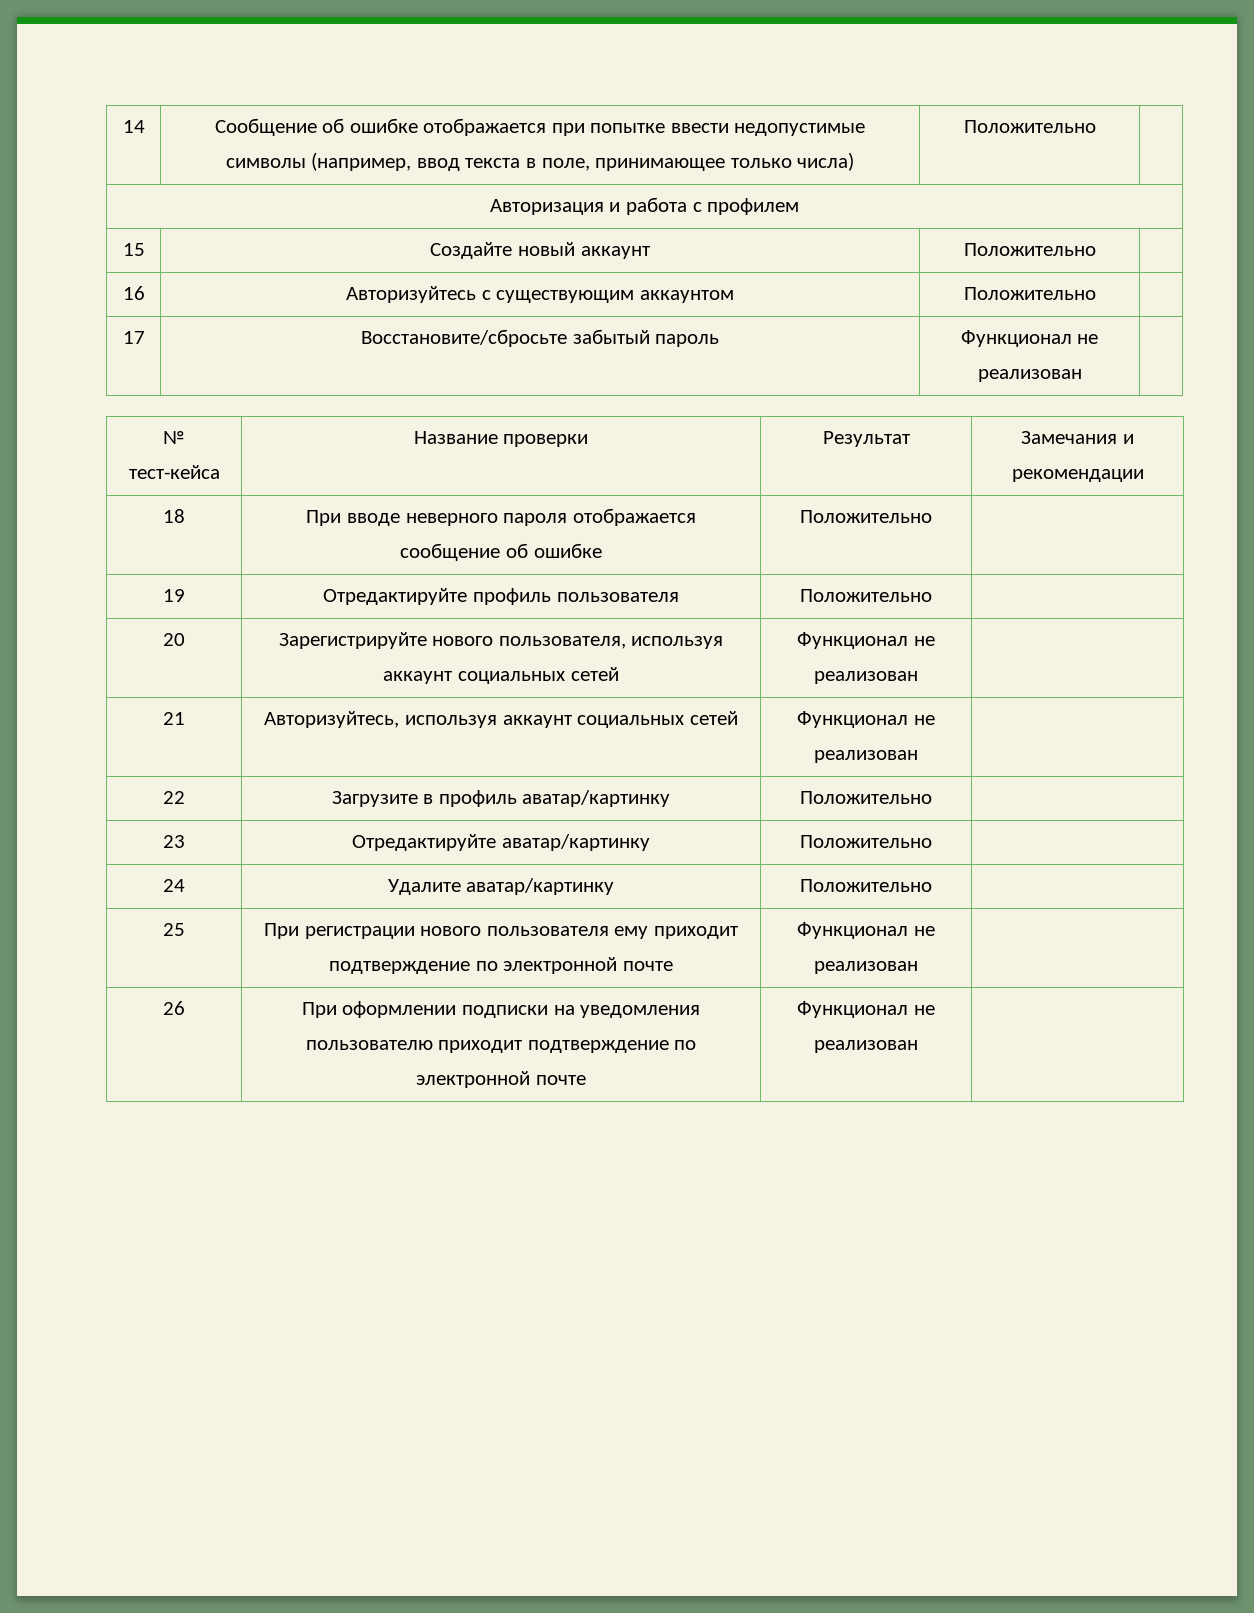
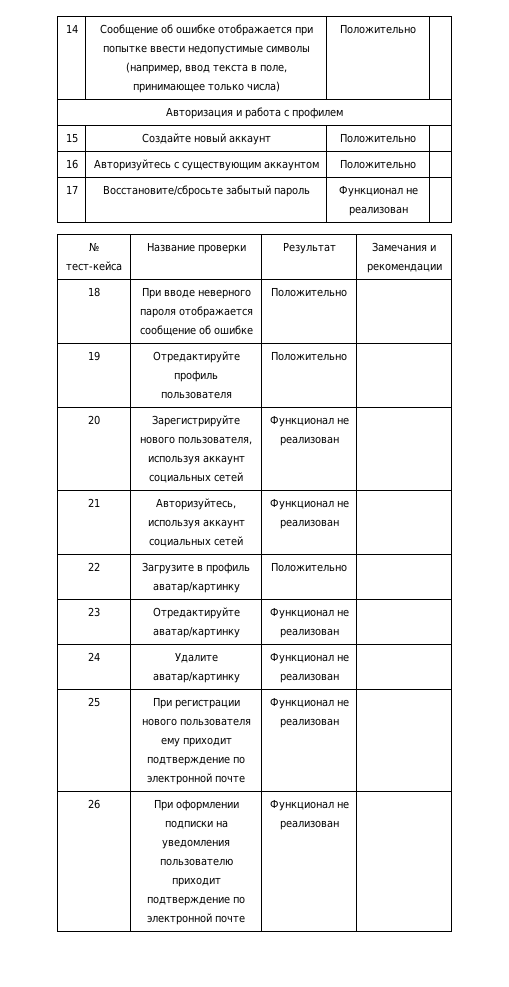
- 23 | Отредактируйте аватар/картинку | Положительно |
+ 23 | Отредактируйте аватар/картинку | Функционал не реализован |
- 24 | Удалите аватар/картинку | Положительно |
+ 24 | Удалите аватар/картинку | Функционал не реализован |

